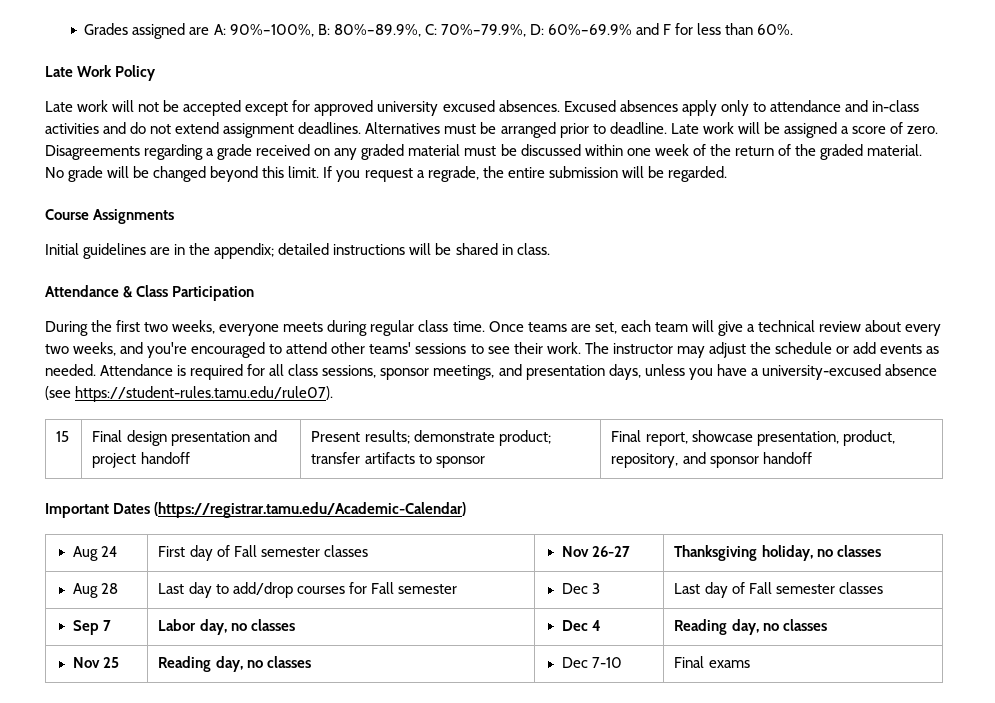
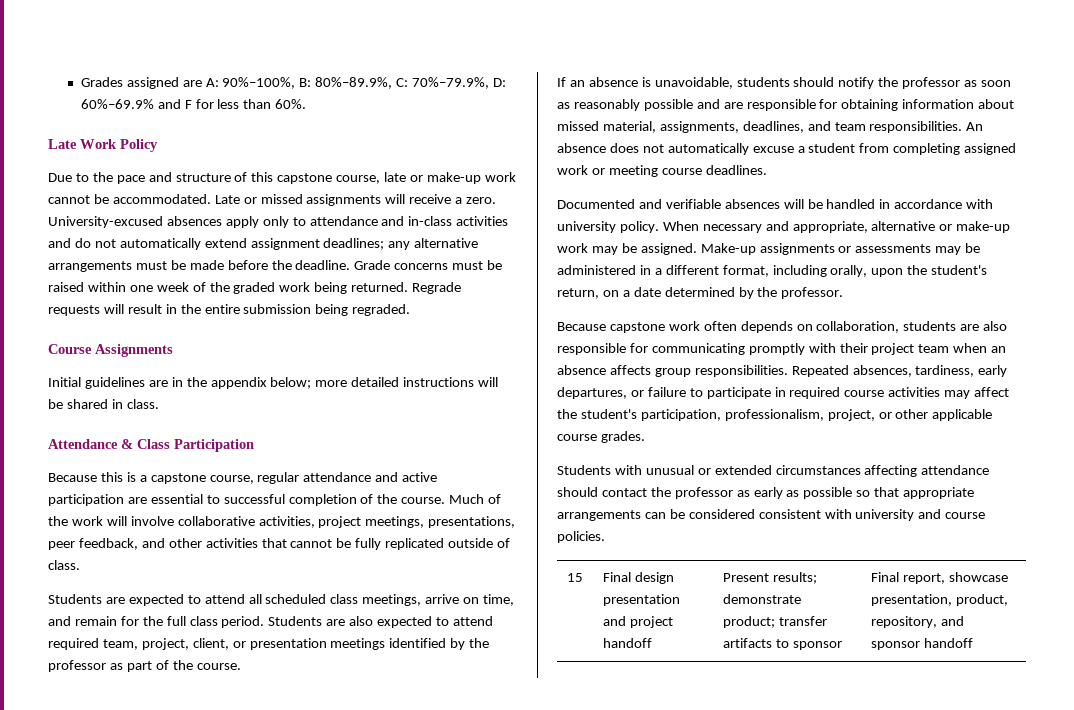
- Late work will not be accepted except for approved university excused absences. Excused absences apply only to attendance and in-class activities and do not extend assignment deadlines. Alternatives must be arranged prior to deadline. Late work will be assigned a score of zero. Disagreements regarding a grade received on any graded material must be discussed within one week of the return of the graded material. No grade will be changed beyond this limit. If you request a regrade, the entire submission will be regarded.
+ Due to the pace and structure of this capstone course, late or make-up work cannot be accommodated. Late or missed assignments will receive a zero. University-excused absences apply only to attendance and in-class activities and do not automatically extend assignment deadlines; any alternative arrangements must be made before the deadline. Grade concerns must be raised within one week of the graded work being returned. Regrade requests will result in the entire submission being regraded.
- Initial guidelines are in the appendix; detailed instructions will be shared in class.
+ Initial guidelines are in the appendix below; more detailed instructions will be shared in class.
- During the first two weeks, everyone meets during regular class time. Once teams are set, each team will give a technical review about every two weeks, and you're encouraged to attend other teams' sessions to see their work. The instructor may adjust the schedule or add events as needed. Attendance is required for all class sessions, sponsor meetings, and presentation days, unless you have a university-excused absence (see https://student-rules.tamu.edu/rule07).
+ Because this is a capstone course, regular attendance and active participation are essential to successful completion of the course. Much of the work will involve collaborative activities, project meetings, presentations, peer feedback, and other activities that cannot be fully replicated outside of class.
+ Students are expected to attend all scheduled class meetings, arrive on time, and remain for the full class period. Students are also expected to attend required team, project, client, or presentation meetings identified by the professor as part of the course.
+ If an absence is unavoidable, students should notify the professor as soon as reasonably possible and are responsible for obtaining information about missed material, assignments, deadlines, and team responsibilities. An absence does not automatically excuse a student from completing assigned work or meeting course deadlines.
+ Documented and verifiable absences will be handled in accordance with university policy. When necessary and appropriate, alternative or make-up work may be assigned. Make-up assignments or assessments may be administered in a different format, including orally, upon the student's return, on a date determined by the professor.
+ Because capstone work often depends on collaboration, students are also responsible for communicating promptly with their project team when an absence affects group responsibilities. Repeated absences, tardiness, early departures, or failure to participate in required course activities may affect the student's participation, professionalism, project, or other applicable course grades.
+ Students with unusual or extended circumstances affecting attendance should contact the professor as early as possible so that appropriate arrangements can be considered consistent with university and course policies.
- Important Dates (https://registrar.tamu.edu/Academic-Calendar)
- Aug 24 | First day of Fall semester classes | Nov 26-27 | Thanksgiving holiday, no classes
- Aug 28 | Last day to add/drop courses for Fall semester | Dec 3 | Last day of Fall semester classes
- Sep 7 | Labor day, no classes | Dec 4 | Reading day, no classes
- Nov 25 | Reading day, no classes | Dec 7-10 | Final exams

